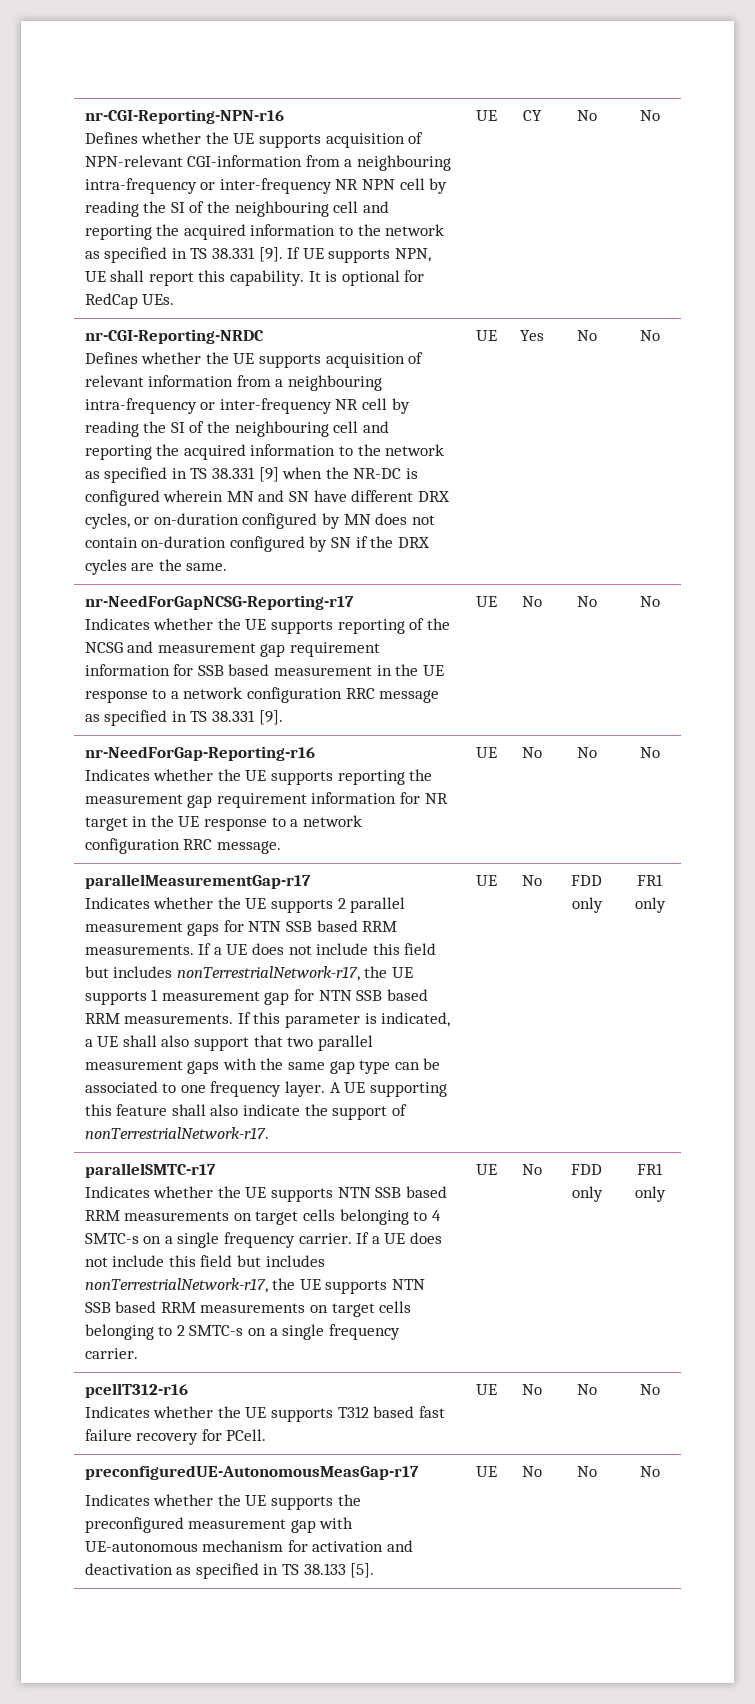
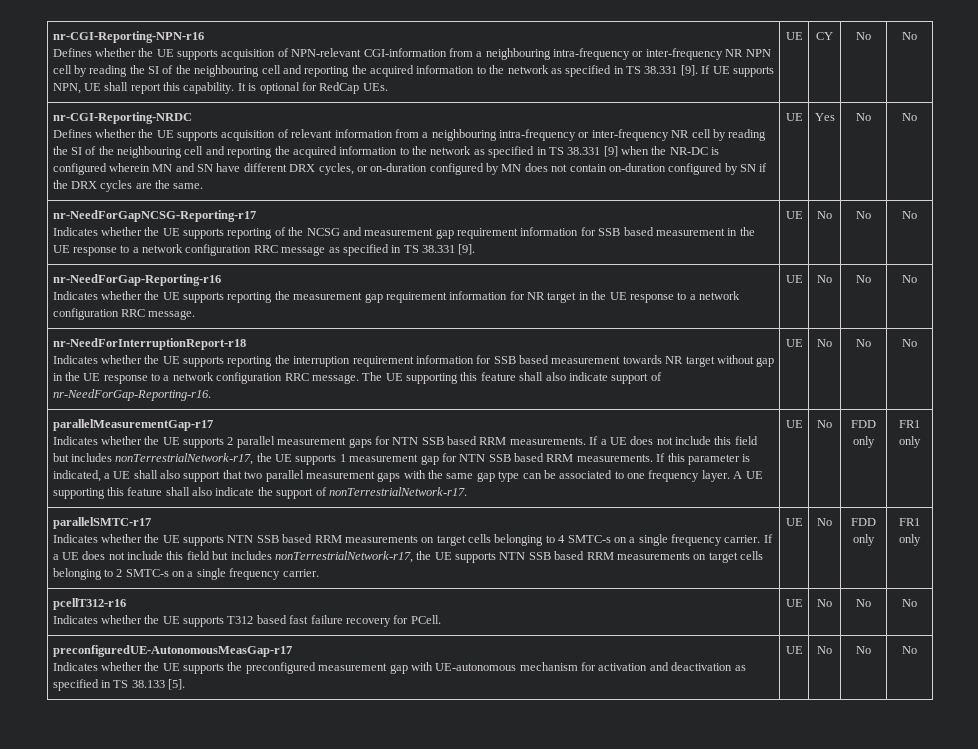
+ nr-NeedForInterruptionReport-r18
+ Indicates whether the UE supports reporting the interruption requirement information for SSB based measurement towards NR target without gap in the UE response to a network configuration RRC message. The UE supporting this feature shall also indicate support of nr-NeedForGap-Reporting-r16. | UE | No | No | No

